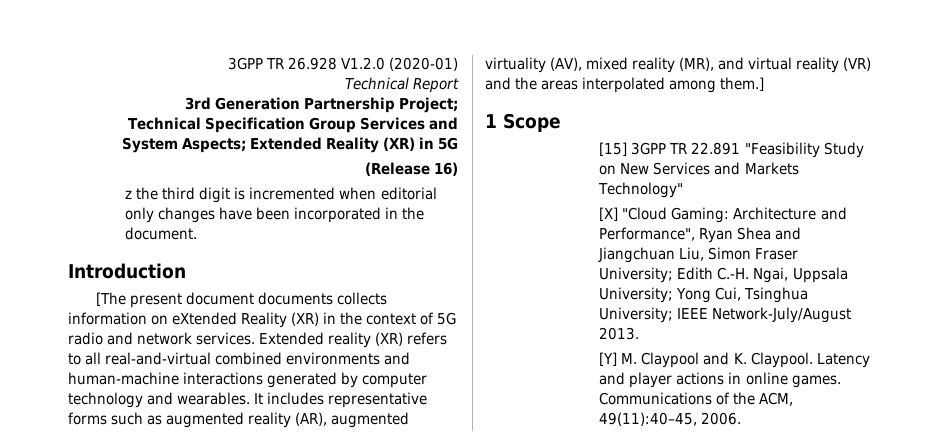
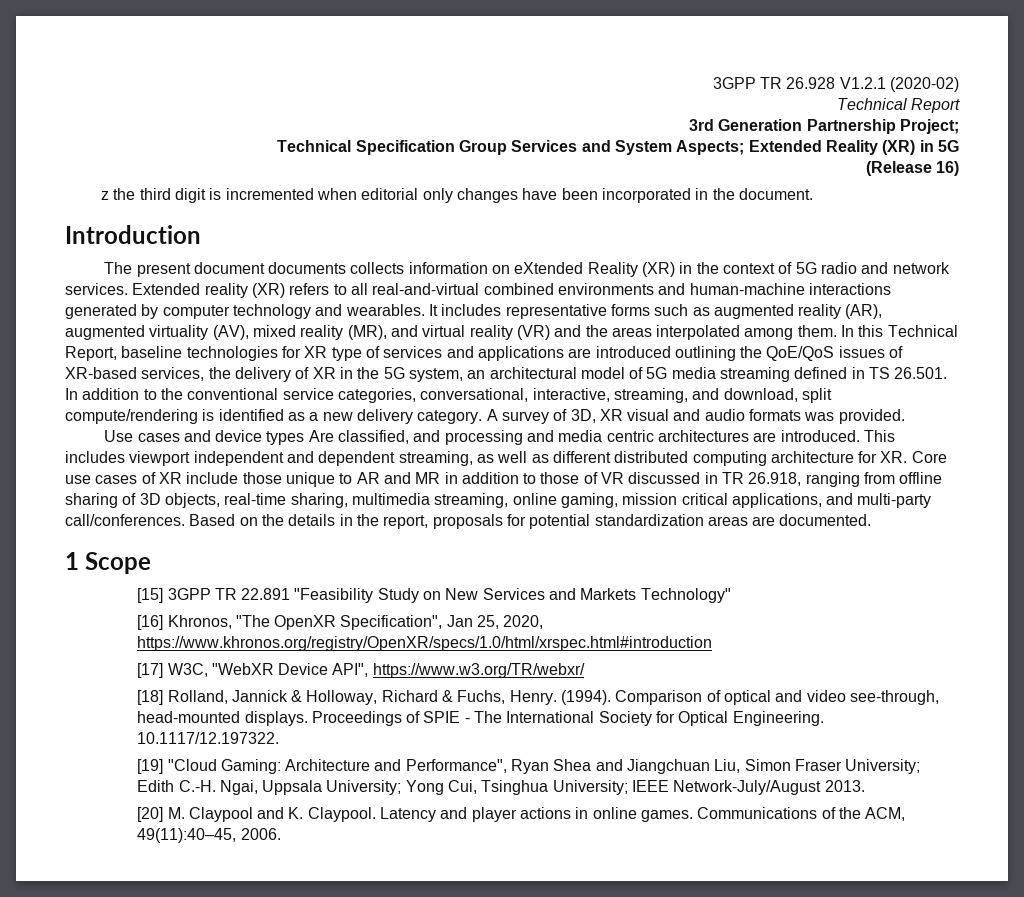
- 3GPP TR 26.928 V1.2.0 (2020-01)
+ 3GPP TR 26.928 V1.2.1 (2020-02)
- [The present document documents collects information on eXtended Reality (XR) in the context of 5G radio and network services.
+ The present document documents collects information on eXtended Reality (XR) in the context of 5G radio and network services.
- It includes representative forms such as augmented reality (AR), augmented virtuality (AV), mixed reality (MR), and virtual reality (VR) and the areas interpolated among them.]
+ It includes representative forms such as augmented reality (AR), augmented virtuality (AV), mixed reality (MR), and virtual reality (VR) and the areas interpolated among them. In this Technical Report, baseline technologies for XR type of services and applications are introduced outlining the QoE/QoS issues of XR-based services, the delivery of XR in the 5G system, an architectural model of 5G media streaming defined in TS 26.501. In addition to the conventional service categories, conversational, interactive, streaming, and download, split compute/rendering is identified as a new delivery category. A survey of 3D, XR visual and audio formats was provided.
+ Use cases and device types Are classified, and processing and media centric architectures are introduced. This includes viewport independent and dependent streaming, as well as different distributed computing architecture for XR. Core use cases of XR include those unique to AR and MR in addition to those of VR discussed in TR 26.918, ranging from offline sharing of 3D objects, real-time sharing, multimedia streaming, online gaming, mission critical applications, and multi-party call/conferences. Based on the details in the report, proposals for potential standardization areas are documented.
- [X] "Cloud Gaming: Architecture and Performance", Ryan Shea and Jiangchuan Liu, Simon Fraser University; Edith C.-H. Ngai, Uppsala University; Yong Cui, Tsinghua University; IEEE Network-July/August 2013.
+ [16] Khronos, "The OpenXR Specification", Jan 25, 2020, https://www.khronos.org/registry/OpenXR/specs/1.0/html/xrspec.html#introduction
+ [17] W3C, "WebXR Device API", https://www.w3.org/TR/webxr/
+ [18] Rolland, Jannick & Holloway, Richard & Fuchs, Henry. (1994). Comparison of optical and video see-through, head-mounted displays. Proceedings of SPIE - The International Society for Optical Engineering. 10.1117/12.197322.
+ [19] "Cloud Gaming: Architecture and Performance", Ryan Shea and Jiangchuan Liu, Simon Fraser University; Edith C.-H. Ngai, Uppsala University; Yong Cui, Tsinghua University; IEEE Network-July/August 2013.
- [Y] M. Claypool and K. Claypool.
+ [20] M. Claypool and K. Claypool.

